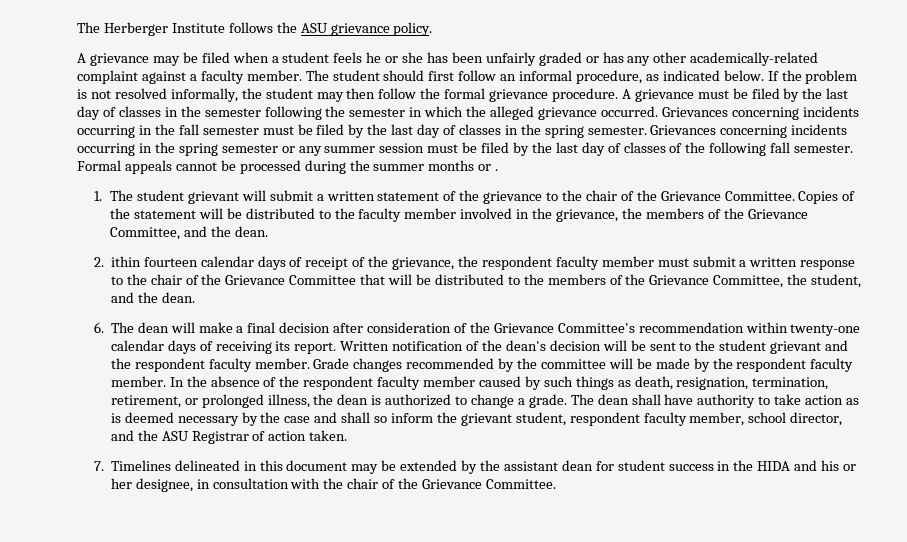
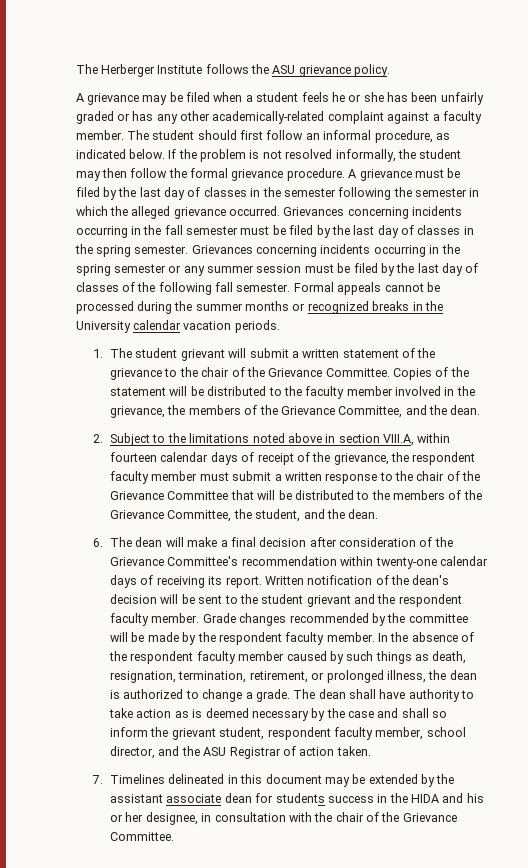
- Formal appeals cannot be processed during the summer months or .
+ Formal appeals cannot be processed during the summer months or recognized breaks in the University calendar vacation periods.
- 2. ithin fourteen calendar days of receipt of the grievance, the respondent faculty member must submit a written response to the chair of the Grievance Committee that will be distributed to the members of the Grievance Committee, the student, and the dean.
+ 2. Subject to the limitations noted above in section VIII.A, within fourteen calendar days of receipt of the grievance, the respondent faculty member must submit a written response to the chair of the Grievance Committee that will be distributed to the members of the Grievance Committee, the student, and the dean.
- 7. Timelines delineated in this document may be extended by the assistant dean for student success in the HIDA and his or her designee, in consultation with the chair of the Grievance Committee.
+ 7. Timelines delineated in this document may be extended by the assistant associate dean for students success in the HIDA and his or her designee, in consultation with the chair of the Grievance Committee.

